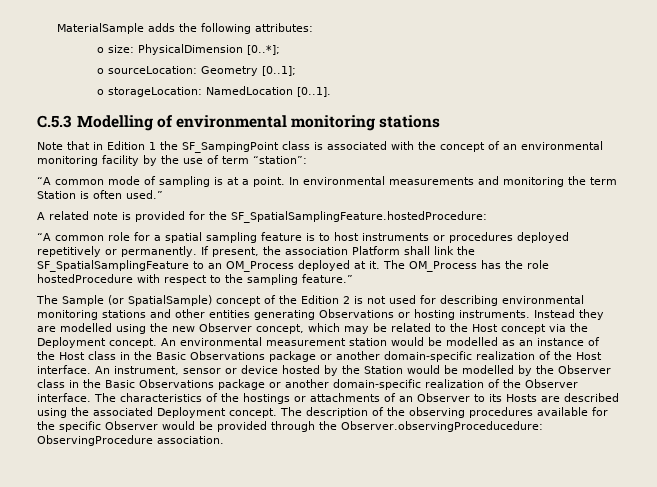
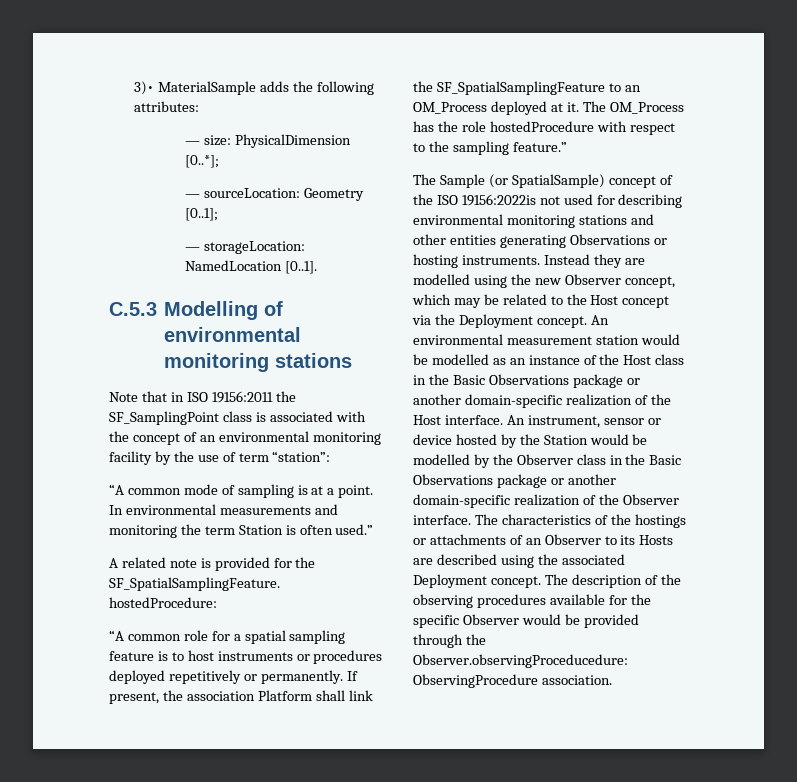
- MaterialSample adds the following attributes:
+ 3)• MaterialSample adds the following attributes:
- o size: PhysicalDimension [0..*];
+ — size: PhysicalDimension [0..*];
- o sourceLocation: Geometry [0..1];
+ — sourceLocation: Geometry [0..1];
- o storageLocation: NamedLocation [0..1].
+ — storageLocation: NamedLocation [0..1].
- Note that in Edition 1 the SF_SampingPoint class is associated with the concept of an environmental monitoring facility by the use of term “station”:
+ Note that in ISO 19156:2011 the SF_SamplingPoint class is associated with the concept of an environmental monitoring facility by the use of term “station”:
- The Sample (or SpatialSample) concept of the Edition 2 is not used for describing environmental monitoring stations and other entities generating Observations or hosting instruments.
+ The Sample (or SpatialSample) concept of the ISO 19156:2022is not used for describing environmental monitoring stations and other entities generating Observations or hosting instruments.

